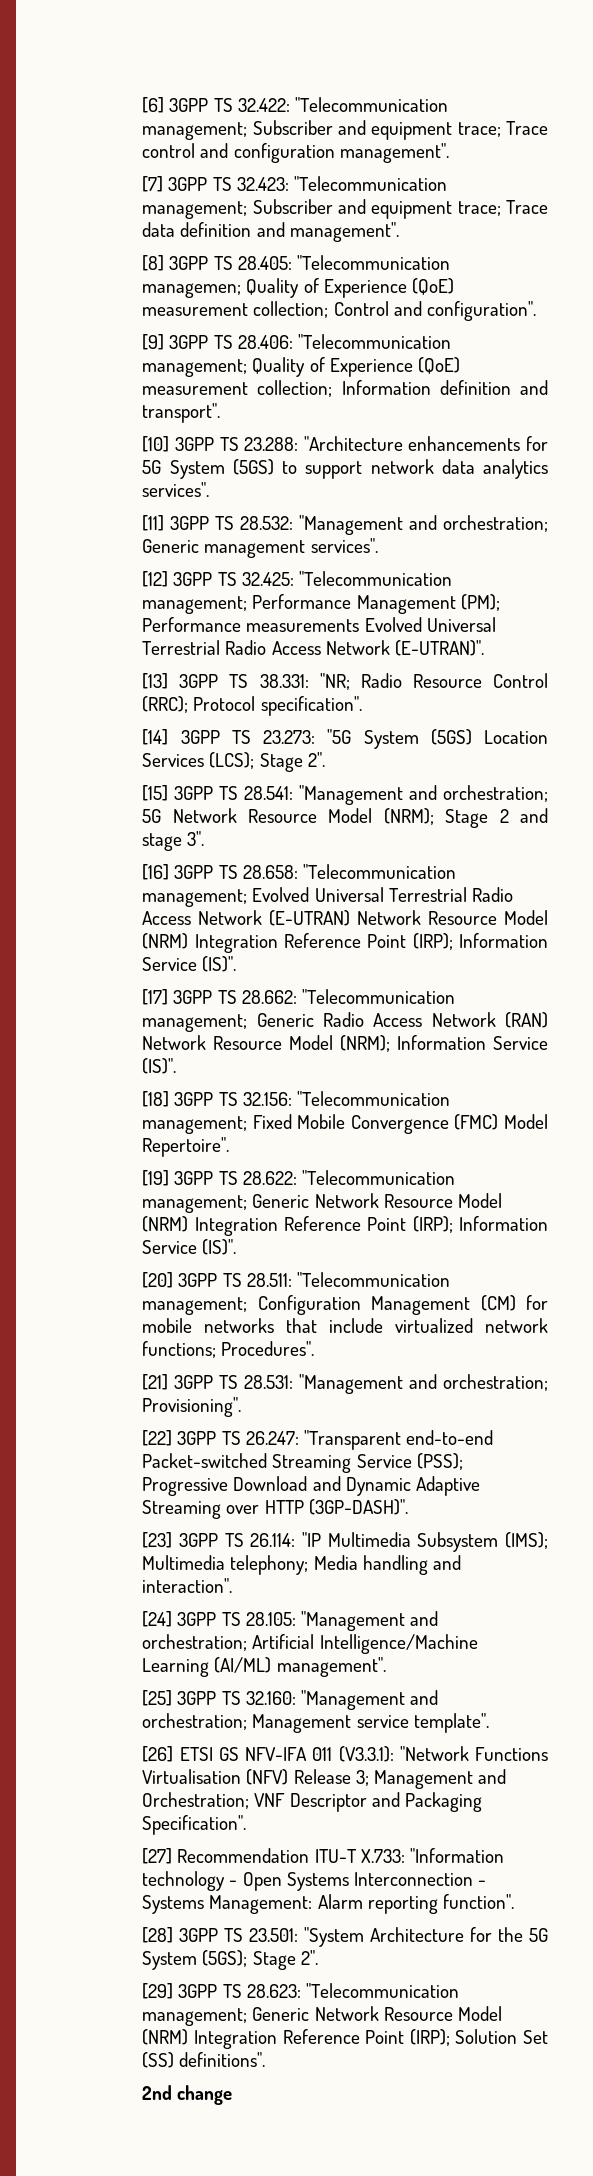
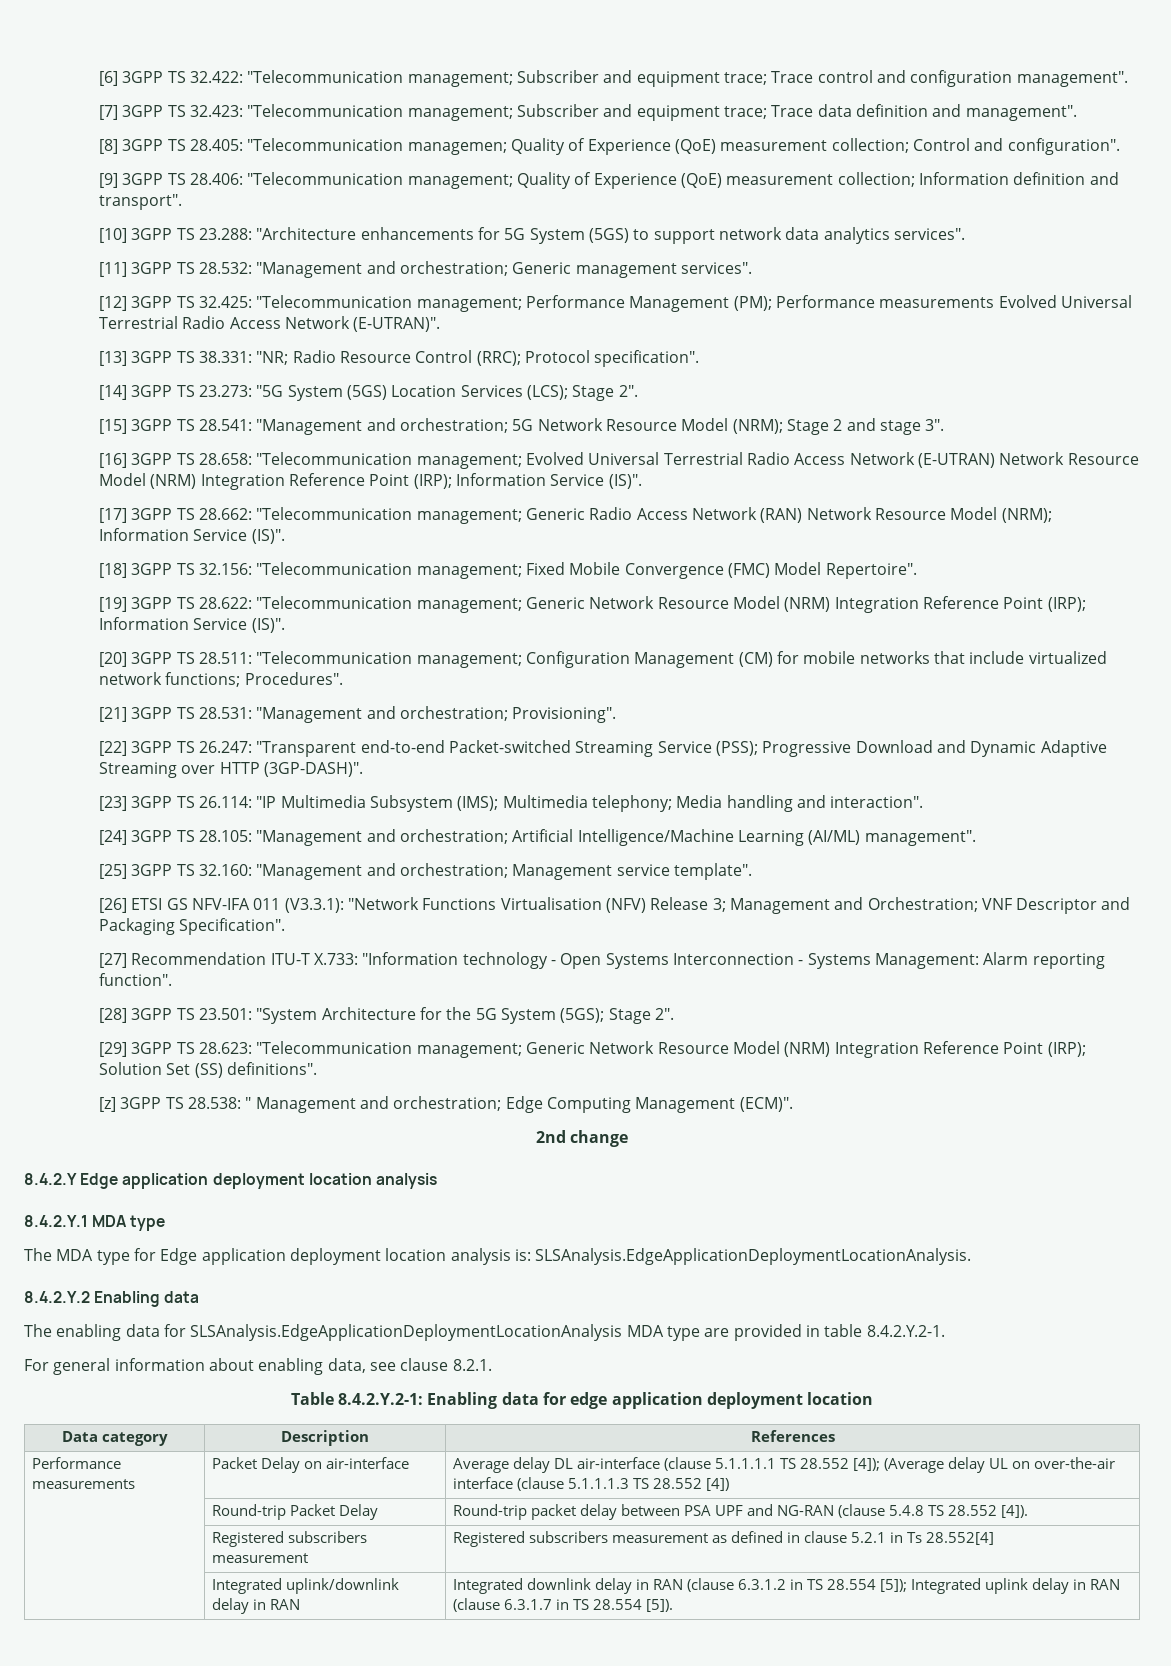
+ [z] 3GPP TS 28.538: " Management and orchestration; Edge Computing Management (ECM)".
  2nd change
+ 8.4.2.Y Edge application deployment location analysis
+ 8.4.2.Y.1 MDA type
+ The MDA type for Edge application deployment location analysis is: SLSAnalysis.EdgeApplicationDeploymentLocationAnalysis.
+ 8.4.2.Y.2 Enabling data
+ The enabling data for SLSAnalysis.EdgeApplicationDeploymentLocationAnalysis MDA type are provided in table 8.4.2.Y.2-1.
+ For general information about enabling data, see clause 8.2.1.
+ Table 8.4.2.Y.2-1: Enabling data for edge application deployment location
+ Data category | Description | References
+ Performance measurements | Packet Delay on air-interface | Average delay DL air-interface (clause 5.1.1.1.1 TS 28.552 [4]); (Average delay UL on over-the-air interface (clause 5.1.1.1.3 TS 28.552 [4])
+ | Round-trip Packet Delay | Round-trip packet delay between PSA UPF and NG-RAN (clause 5.4.8 TS 28.552 [4]).
+ | Registered subscribers measurement | Registered subscribers measurement as defined in clause 5.2.1 in Ts 28.552[4]
+ | Integrated uplink/downlink delay in RAN | Integrated downlink delay in RAN (clause 6.3.1.2 in TS 28.554 [5]); Integrated uplink delay in RAN (clause 6.3.1.7 in TS 28.554 [5]).

